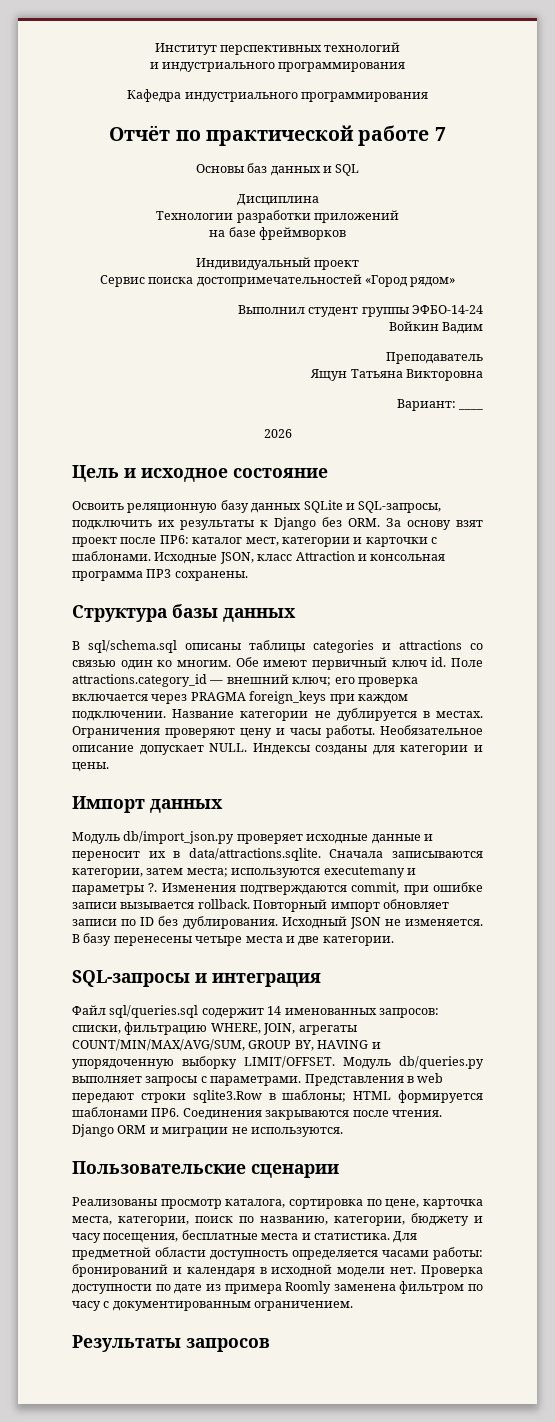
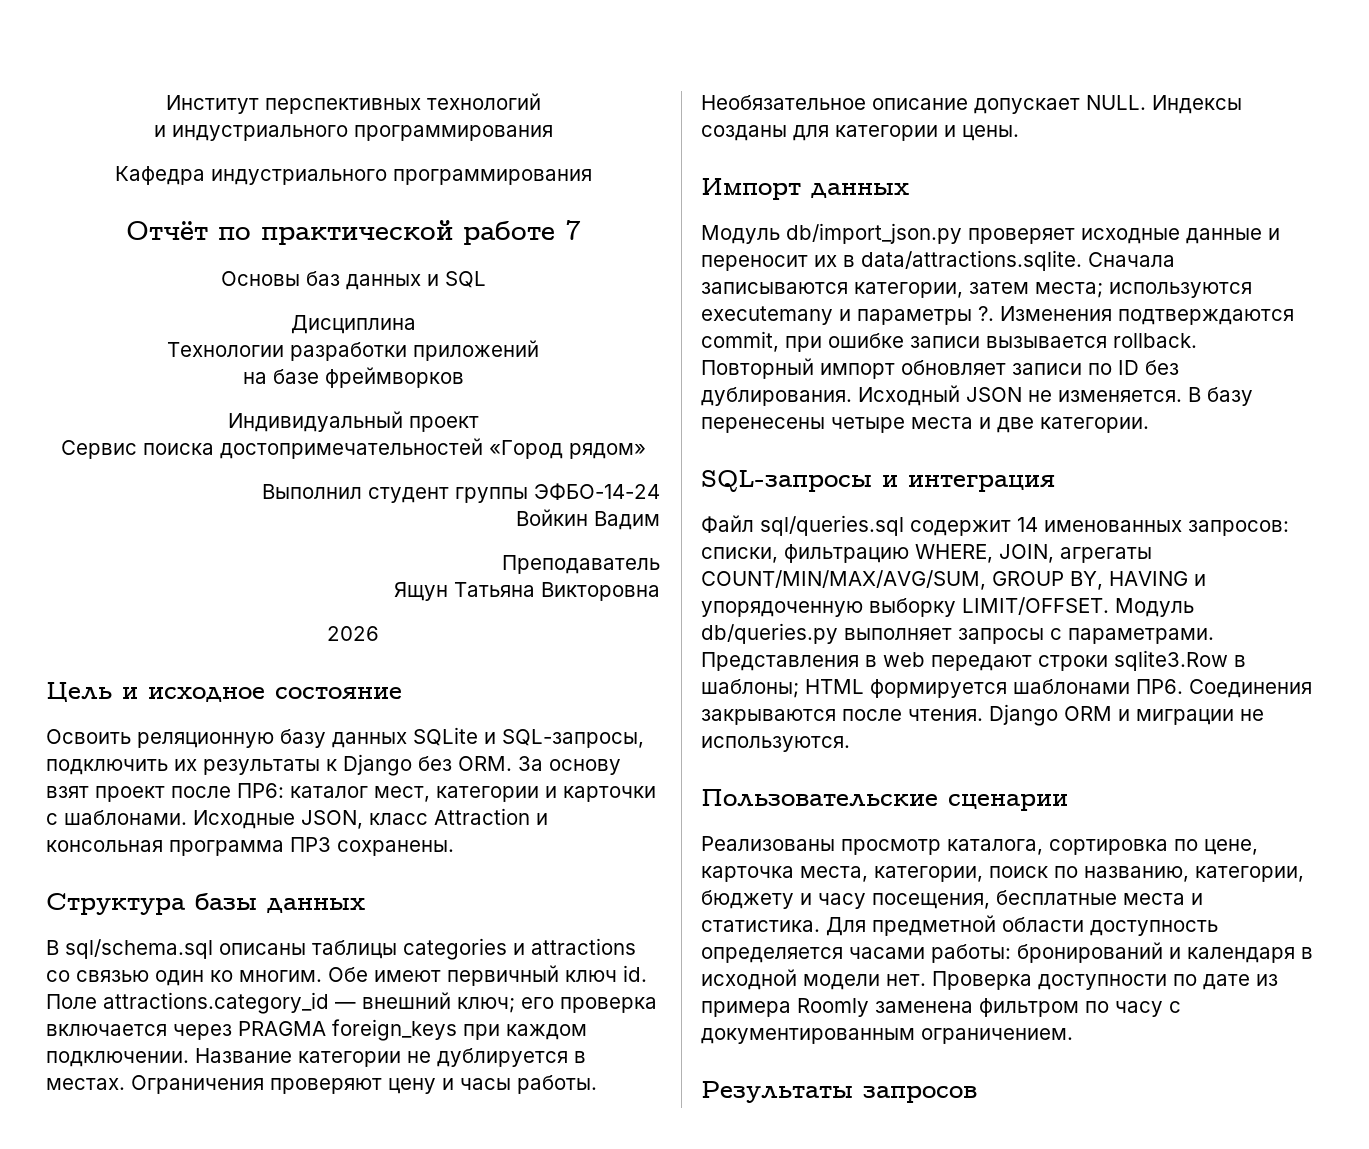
- Вариант: ____

